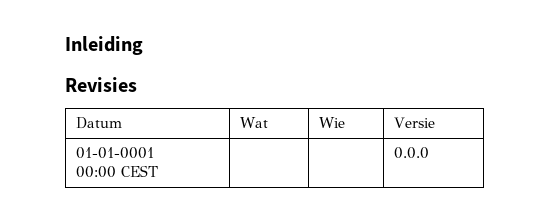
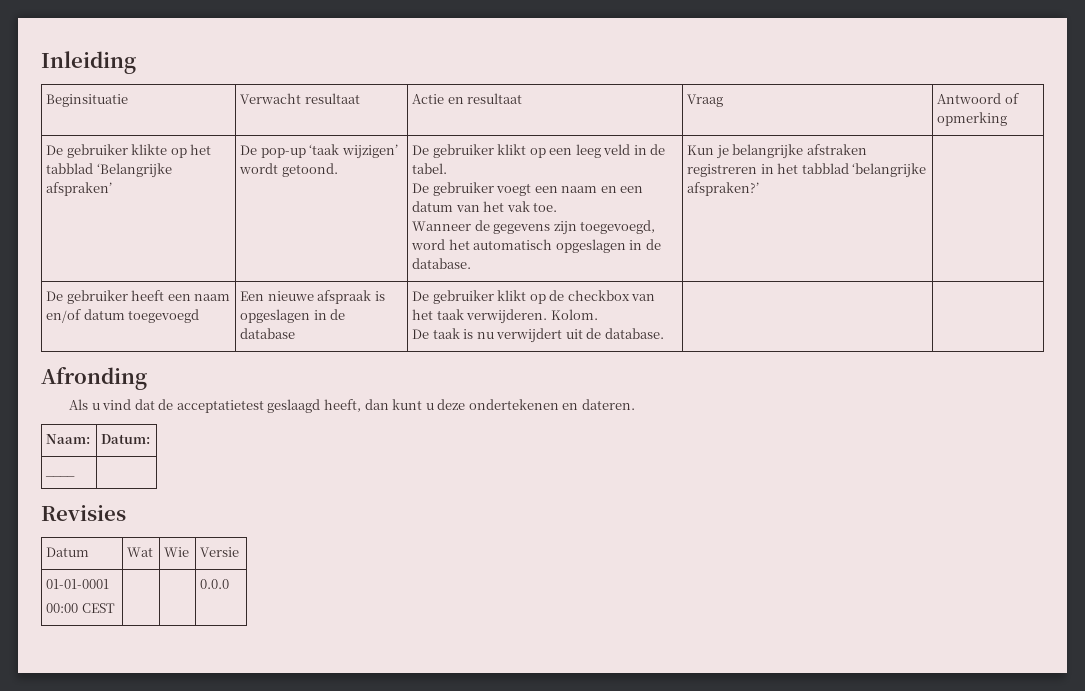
+ Beginsituatie | Verwacht resultaat | Actie en resultaat | Vraag | Antwoord of opmerking
+ De gebruiker klikte op het tabblad ‘Belangrijke afspraken’ | De pop-up ‘taak wijzigen’ wordt getoond. | De gebruiker klikt op een leeg veld in de tabel.
+ De gebruiker voegt een naam en een datum van het vak toe.
+ Wanneer de gegevens zijn toegevoegd, word het automatisch opgeslagen in de database. | Kun je belangrijke afstraken registreren in het tabblad ‘belangrijke afspraken?’ |
+ De gebruiker heeft een naam en/of datum toegevoegd | Een nieuwe afspraak is opgeslagen in de database | De gebruiker klikt op de checkbox van het taak verwijderen. Kolom.
+ De taak is nu verwijdert uit de database. | |
+ Afronding
+ Als u vind dat de acceptatietest geslaagd heeft, dan kunt u deze ondertekenen en dateren.
+ Naam: | Datum:
+ ____ |

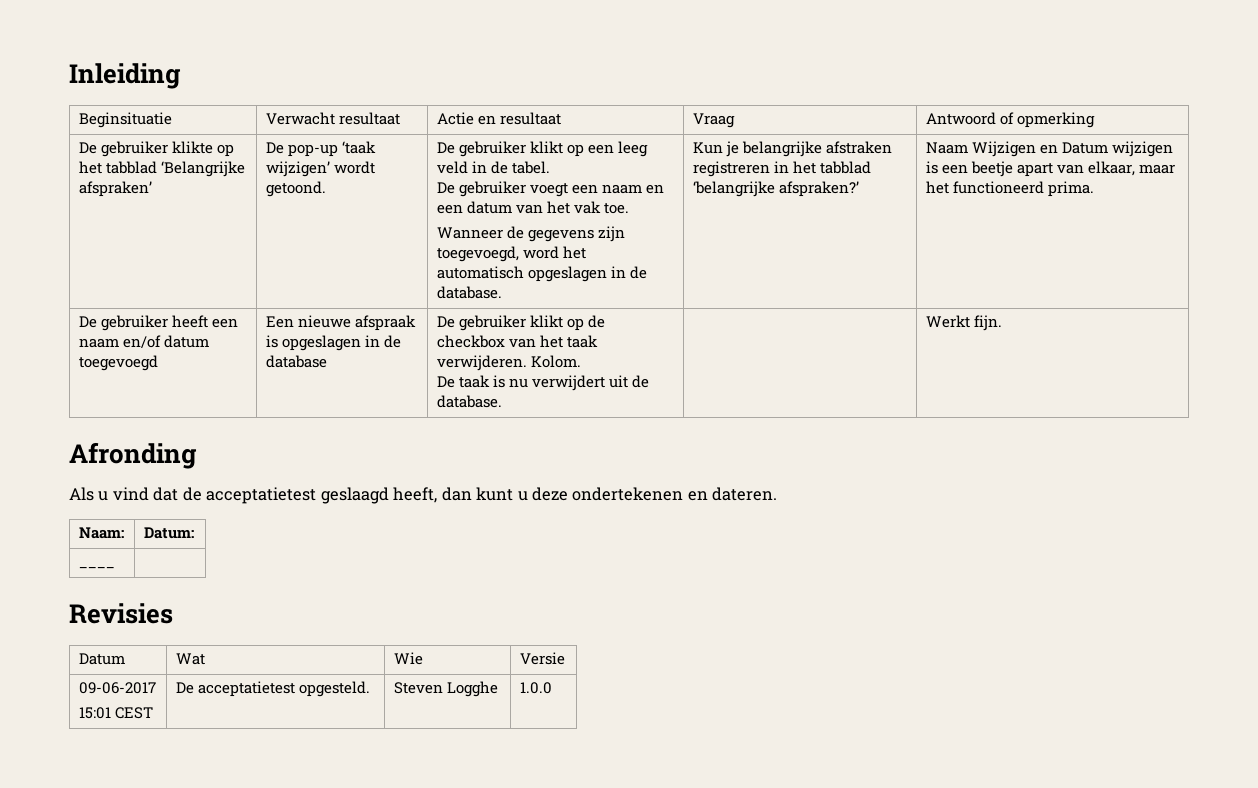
+ Naam Wijzigen en Datum wijzigen is een beetje apart van elkaar, maar het functioneerd prima.
  De gebruiker heeft een naam en/of datum toegevoegd | Een nieuwe afspraak is opgeslagen in de database | De gebruiker klikt op de checkbox van het taak verwijderen. Kolom.
- De taak is nu verwijdert uit de database. | |
+ De taak is nu verwijdert uit de database. | | Werkt fijn.
- 01-01-0001
- 00:00 CEST | | | 0.0.0
+ 09-06-2017
+ 15:01 CEST | De acceptatietest opgesteld. | Steven Logghe | 1.0.0

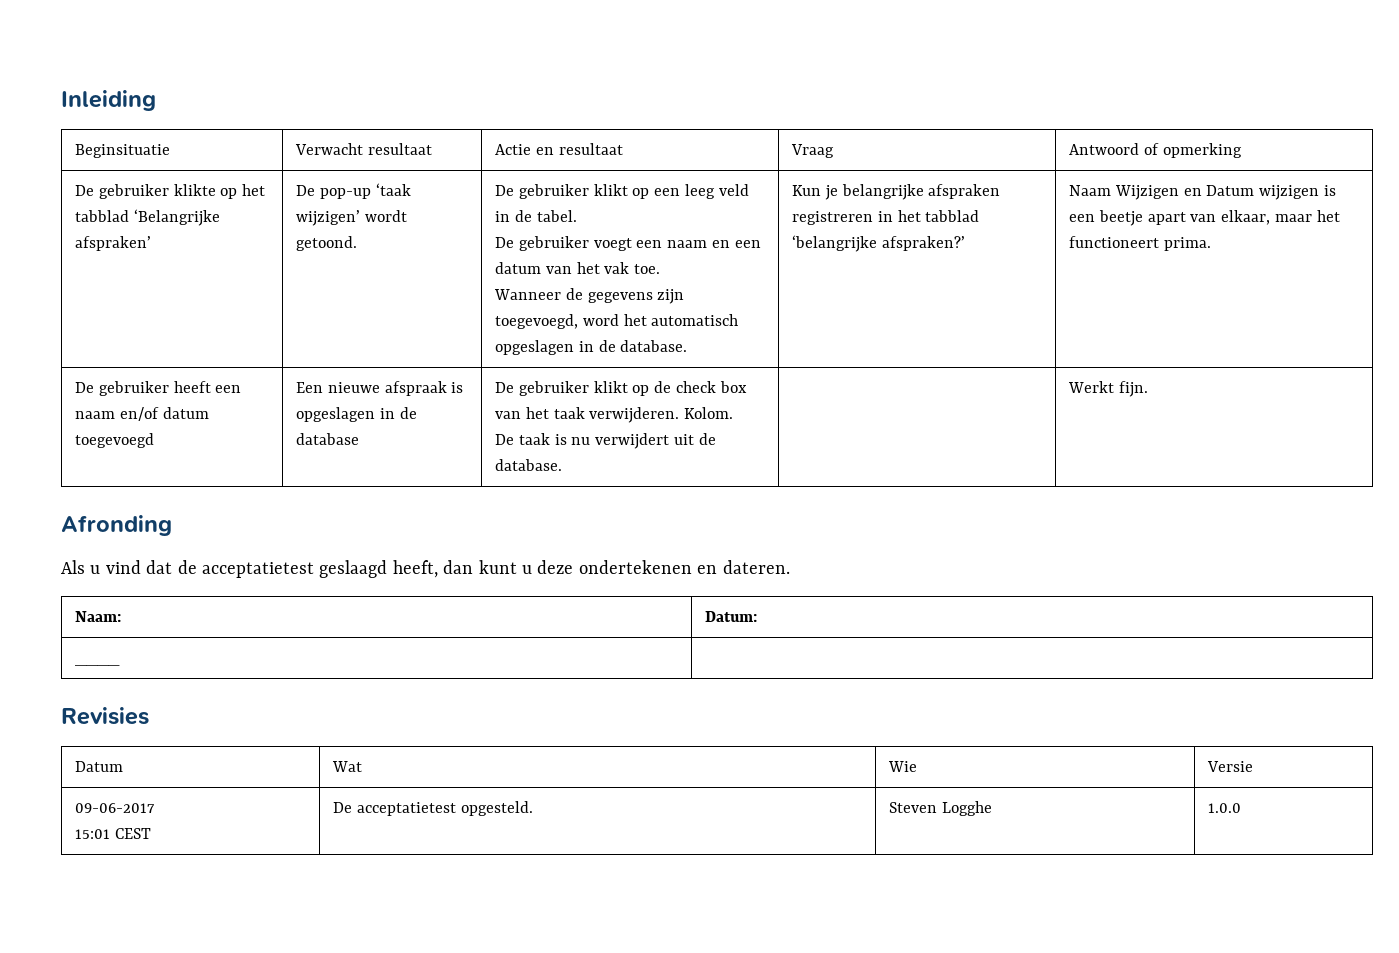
- Kun je belangrijke afstraken registreren in het tabblad ‘belangrijke afspraken?’
+ Kun je belangrijke afspraken registreren in het tabblad ‘belangrijke afspraken?’
- Naam Wijzigen en Datum wijzigen is een beetje apart van elkaar, maar het functioneerd prima.
+ Naam Wijzigen en Datum wijzigen is een beetje apart van elkaar, maar het functioneert prima.
- De gebruiker heeft een naam en/of datum toegevoegd | Een nieuwe afspraak is opgeslagen in de database | De gebruiker klikt op de checkbox van het taak verwijderen. Kolom.
+ De gebruiker heeft een naam en/of datum toegevoegd | Een nieuwe afspraak is opgeslagen in de database | De gebruiker klikt op de check box van het taak verwijderen. Kolom.

